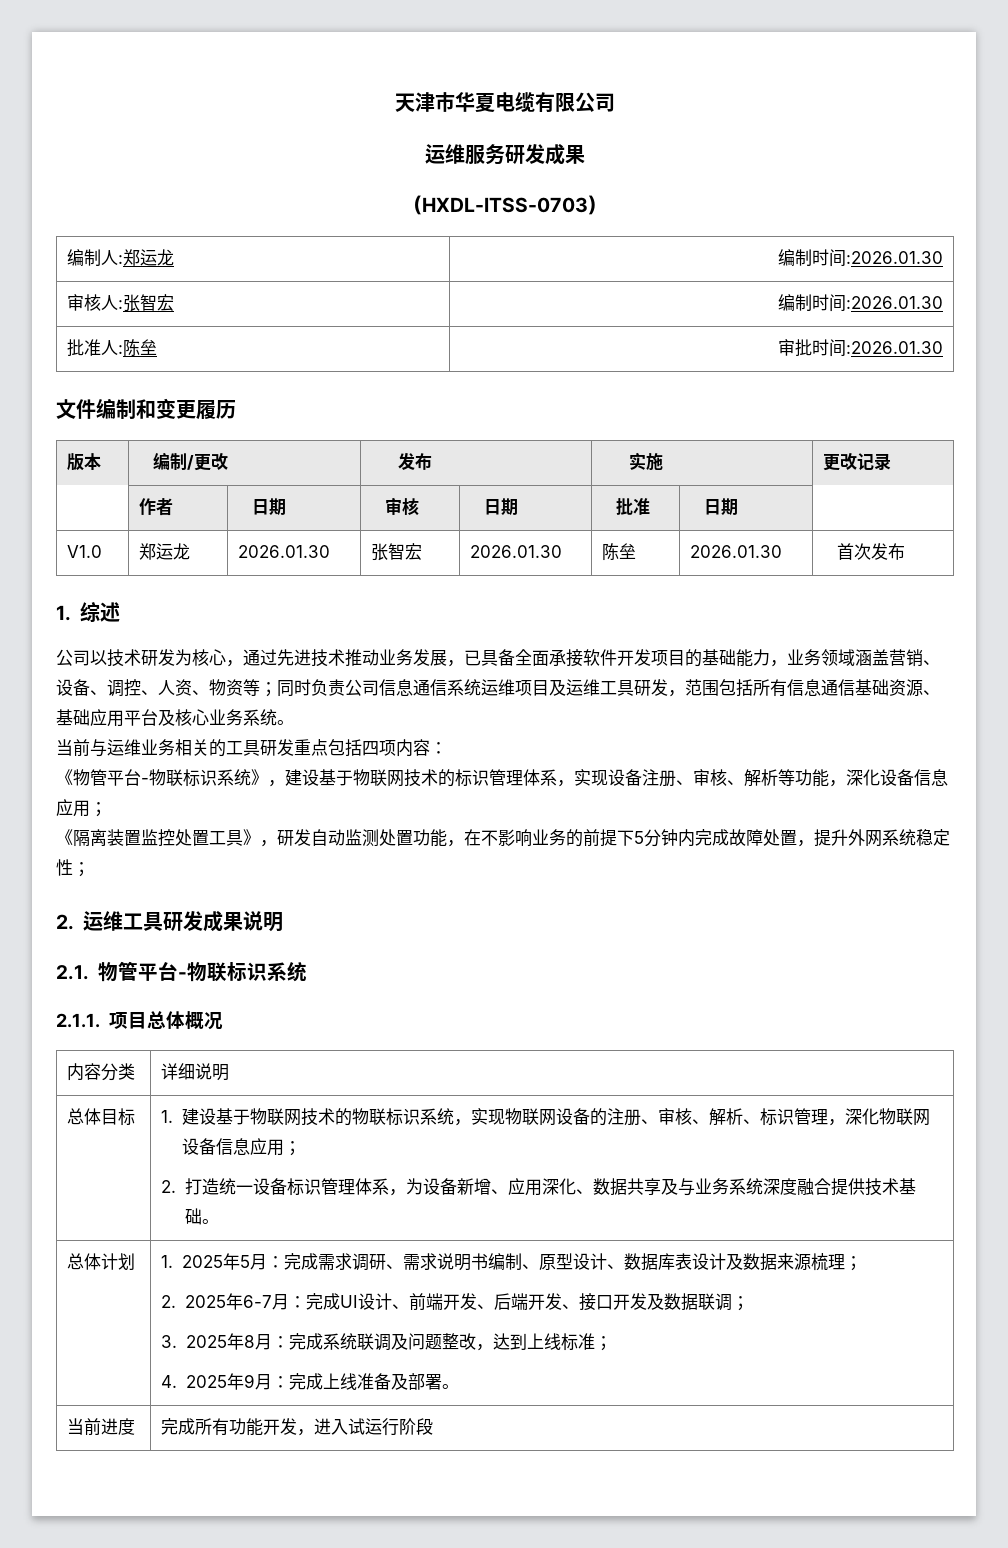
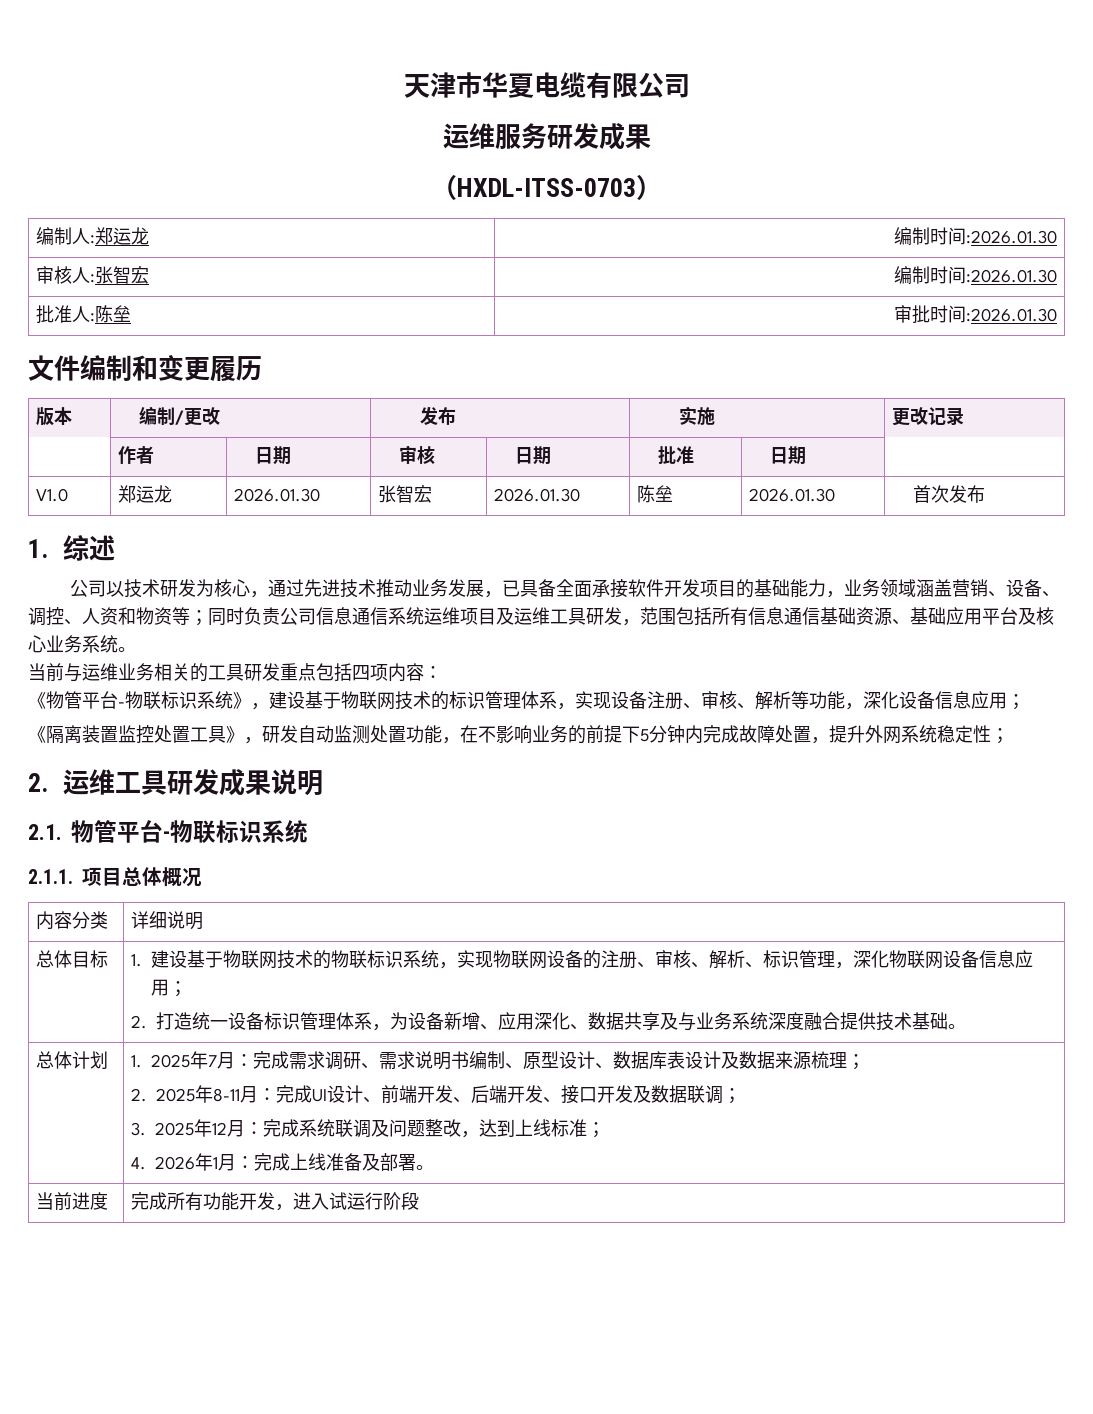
- 公司以技术研发为核心，通过先进技术推动业务发展，已具备全面承接软件开发项目的基础能力，业务领域涵盖营销、设备、调控、人资、物资等；同时负责公司信息通信系统运维项目及运维工具研发，范围包括所有信息通信基础资源、基础应用平台及核心业务系统。
+ 公司以技术研发为核心，通过先进技术推动业务发展，已具备全面承接软件开发项目的基础能力，业务领域涵盖营销、设备、调控、人资和物资等；同时负责公司信息通信系统运维项目及运维工具研发，范围包括所有信息通信基础资源、基础应用平台及核心业务系统。
- 1. 2025年5月：完成需求调研、需求说明书编制、原型设计、数据库表设计及数据来源梳理；
+ 1. 2025年7月：完成需求调研、需求说明书编制、原型设计、数据库表设计及数据来源梳理；
- 2. 2025年6-7月：完成UI设计、前端开发、后端开发、接口开发及数据联调；
+ 2. 2025年8-11月：完成UI设计、前端开发、后端开发、接口开发及数据联调；
- 3. 2025年8月：完成系统联调及问题整改，达到上线标准；
+ 3. 2025年12月：完成系统联调及问题整改，达到上线标准；
- 4. 2025年9月：完成上线准备及部署。
+ 4. 2026年1月：完成上线准备及部署。

